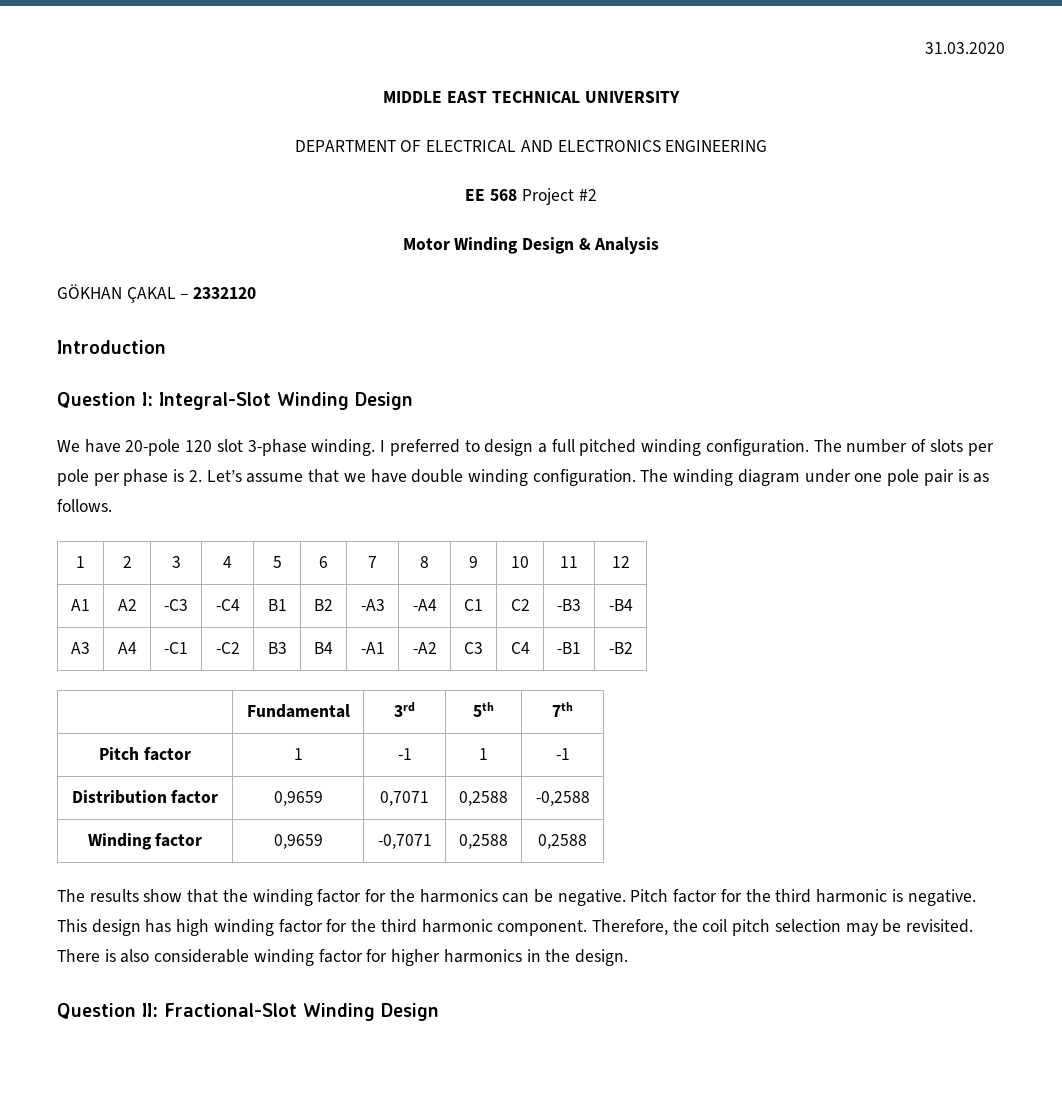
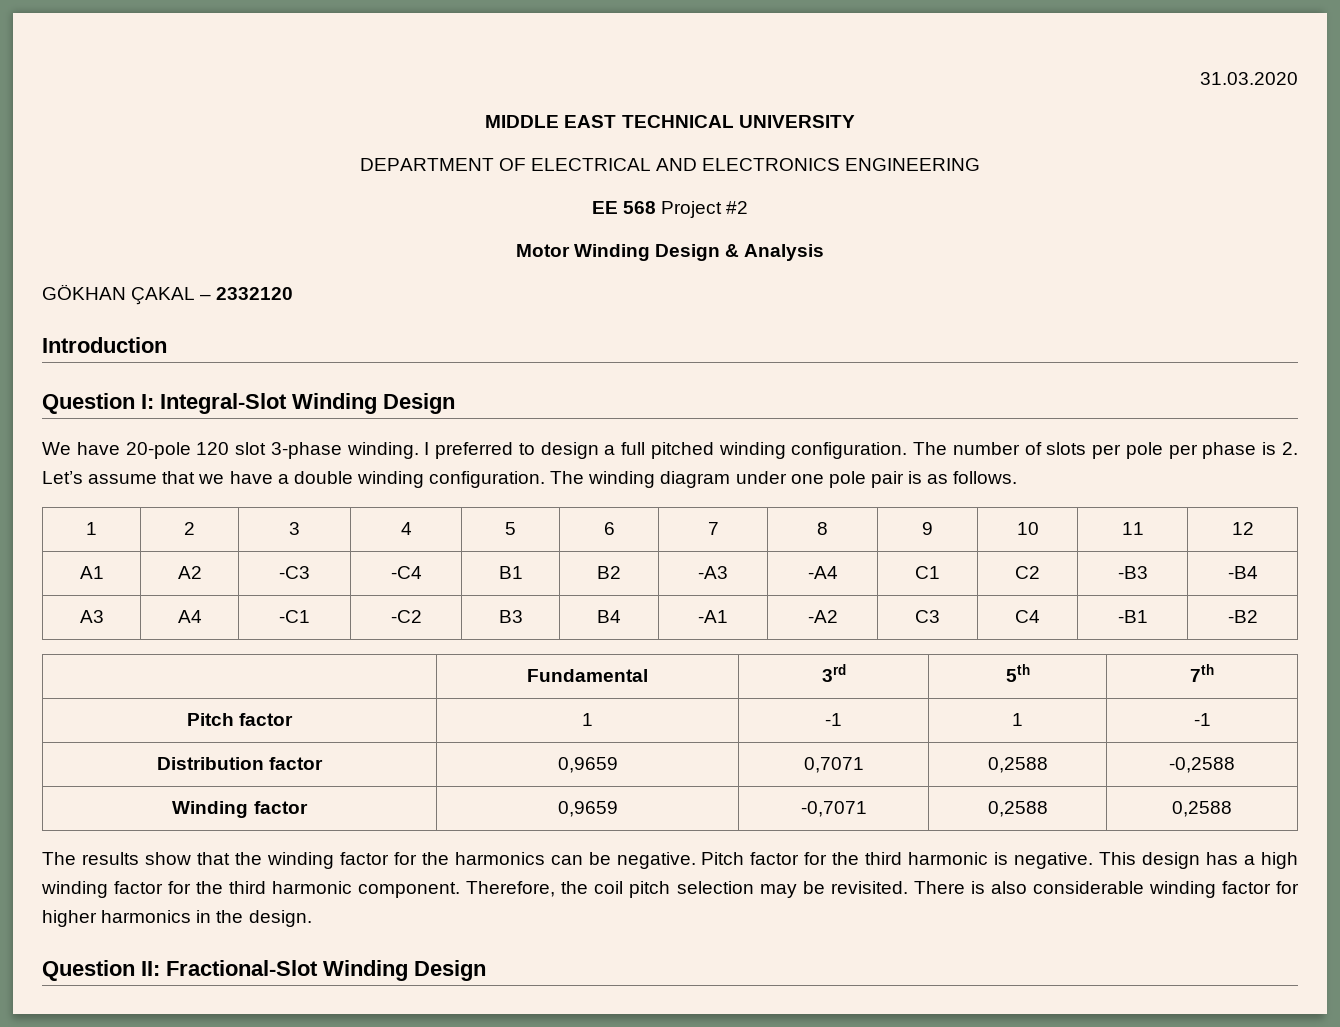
- The number of slots per pole per phase is 2. Let’s assume that we have double winding configuration.
+ The number of slots per pole per phase is 2. Let’s assume that we have a double winding configuration.
- This design has high winding factor for the third harmonic component.
+ This design has a high winding factor for the third harmonic component.

